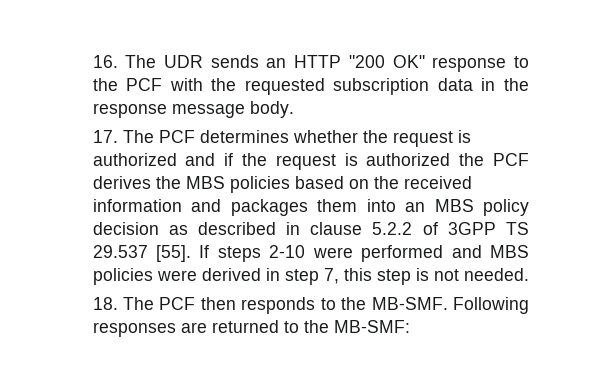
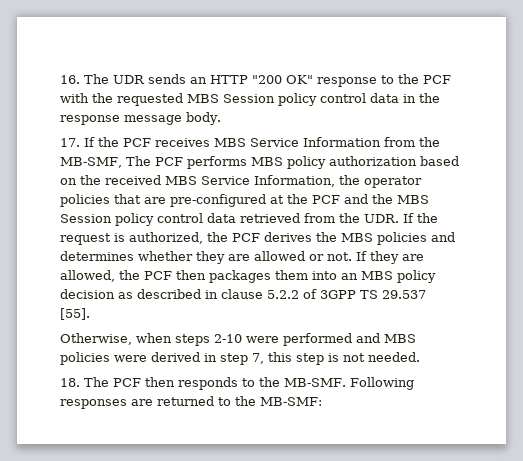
- 16. The UDR sends an HTTP "200 OK" response to the PCF with the requested subscription data in the response message body.
+ 16. The UDR sends an HTTP "200 OK" response to the PCF with the requested MBS Session policy control data in the response message body.
- 17. The PCF determines whether the request is authorized and if the request is authorized the PCF derives the MBS policies based on the received information and packages them into an MBS policy decision as described in clause 5.2.2 of 3GPP TS 29.537 [55]. If steps 2-10 were performed and MBS policies were derived in step 7, this step is not needed.
+ 17. If the PCF receives MBS Service Information from the MB-SMF, The PCF performs MBS policy authorization based on the received MBS Service Information, the operator policies that are pre-configured at the PCF and the MBS Session policy control data retrieved from the UDR. If the request is authorized, the PCF derives the MBS policies and determines whether they are allowed or not. If they are allowed, the PCF then packages them into an MBS policy decision as described in clause 5.2.2 of 3GPP TS 29.537 [55].
+ Otherwise, when steps 2-10 were performed and MBS policies were derived in step 7, this step is not needed.

